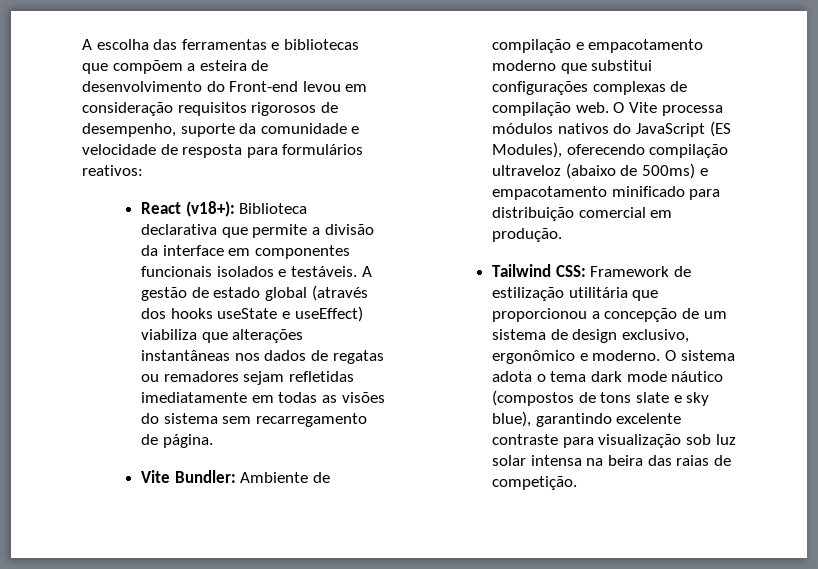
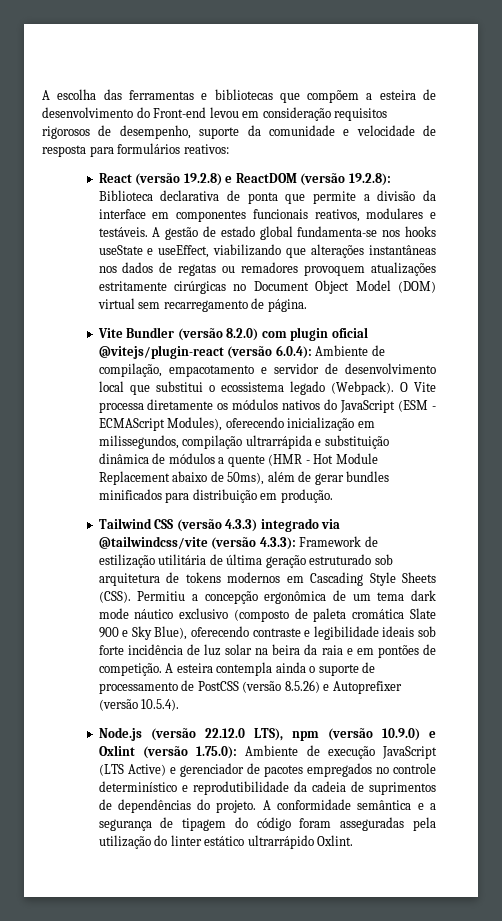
- React (v18+): Biblioteca declarativa que permite a divisão da interface em componentes funcionais isolados e testáveis.
+ React (versão 19.2.8) e ReactDOM (versão 19.2.8): Biblioteca declarativa de ponta que permite a divisão da interface em componentes funcionais reativos, modulares e testáveis.
- A gestão de estado global (através dos hooks useState e useEffect) viabiliza que alterações instantâneas nos dados de regatas ou remadores sejam refletidas imediatamente em todas as visões do sistema sem recarregamento de página.
+ A gestão de estado global fundamenta-se nos hooks useState e useEffect, viabilizando que alterações instantâneas nos dados de regatas ou remadores provoquem atualizações estritamente cirúrgicas no Document Object Model (DOM) virtual sem recarregamento de página.
- Vite Bundler: Ambiente de compilação e empacotamento moderno que substitui configurações complexas de compilação web.
+ Vite Bundler (versão 8.2.0) com plugin oficial @vitejs/plugin-react (versão 6.0.4): Ambiente de compilação, empacotamento e servidor de desenvolvimento local que substitui o ecossistema legado (Webpack).
- O Vite processa módulos nativos do JavaScript (ES Modules), oferecendo compilação ultraveloz (abaixo de 500ms) e empacotamento minificado para distribuição comercial em produção.
+ O Vite processa diretamente os módulos nativos do JavaScript (ESM - ECMAScript Modules), oferecendo inicialização em milissegundos, compilação ultrarrápida e substituição dinâmica de módulos a quente (HMR - Hot Module Replacement abaixo de 50ms), além de gerar bundles minificados para distribuição em produção.
- Tailwind CSS: Framework de estilização utilitária que proporcionou a concepção de um sistema de design exclusivo, ergonômico e moderno. O sistema adota o tema dark mode náutico (compostos de tons slate e sky blue), garantindo excelente contraste para visualização sob luz solar intensa na beira das raias de competição.
+ Tailwind CSS (versão 4.3.3) integrado via @tailwindcss/vite (versão 4.3.3): Framework de estilização utilitária de última geração estruturado sob arquitetura de tokens modernos em Cascading Style Sheets (CSS). Permitiu a concepção ergonômica de um tema dark mode náutico exclusivo (composto de paleta cromática Slate 900 e Sky Blue), oferecendo contraste e legibilidade ideais sob forte incidência de luz solar na beira da raia e em pontões de competição. A esteira contempla ainda o suporte de processamento de PostCSS (versão 8.5.26) e Autoprefixer (versão 10.5.4).
+ Node.js (versão 22.12.0 LTS), npm (versão 10.9.0) e Oxlint (versão 1.75.0): Ambiente de execução JavaScript (LTS Active) e gerenciador de pacotes empregados no controle determinístico e reprodutibilidade da cadeia de suprimentos de dependências do projeto. A conformidade semântica e a segurança de tipagem do código foram asseguradas pela utilização do linter estático ultrarrápido Oxlint.

